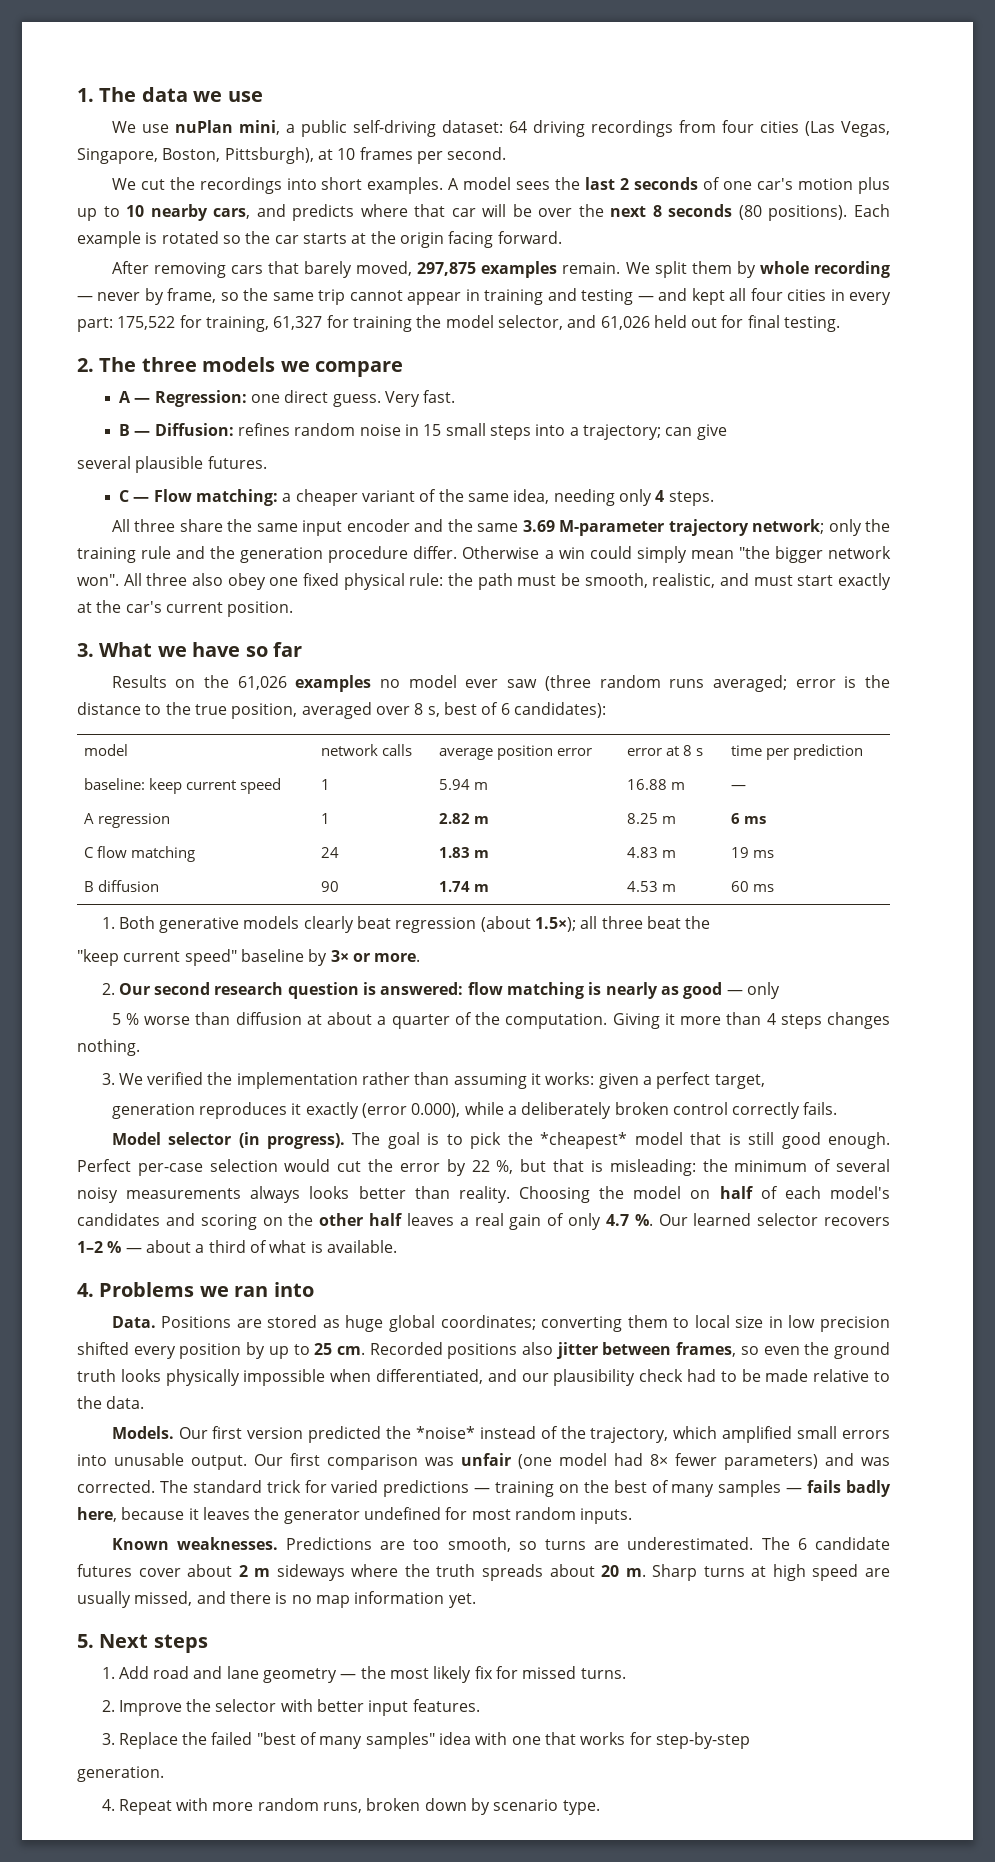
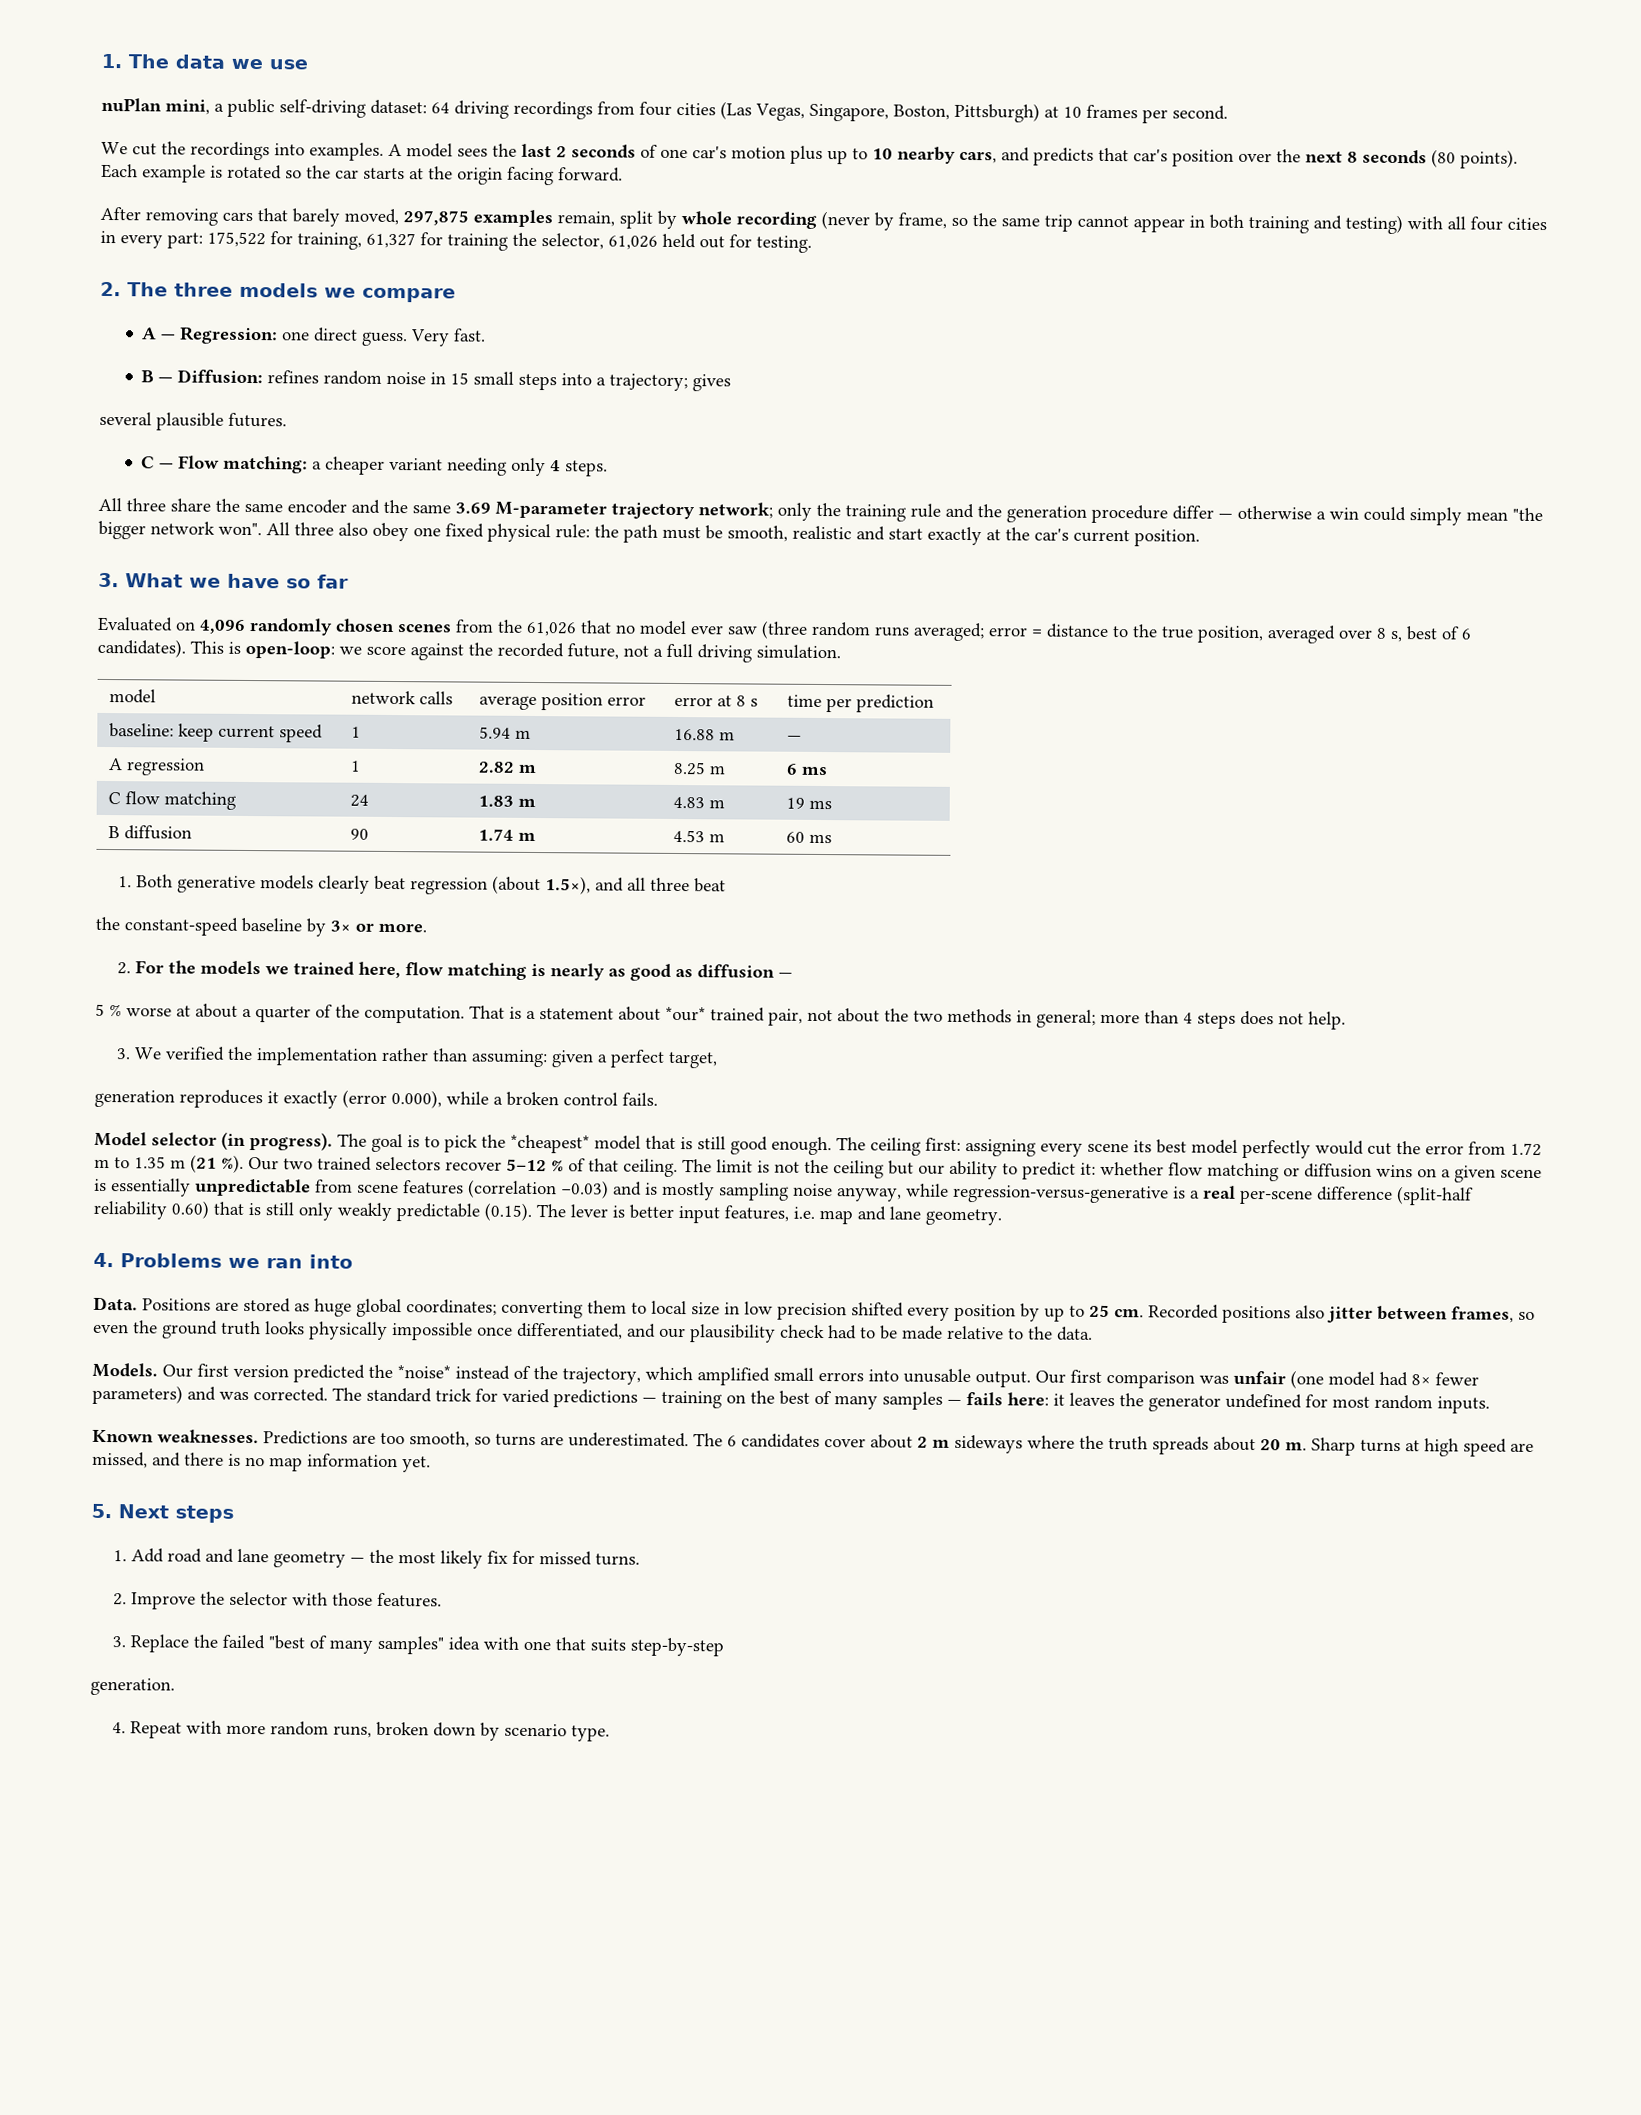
- We use nuPlan mini, a public self-driving dataset: 64 driving recordings from four cities (Las Vegas, Singapore, Boston, Pittsburgh), at 10 frames per second.
+ nuPlan mini, a public self-driving dataset: 64 driving recordings from four cities (Las Vegas, Singapore, Boston, Pittsburgh) at 10 frames per second.
- We cut the recordings into short examples.
+ We cut the recordings into examples.
- A model sees the last 2 seconds of one car's motion plus up to 10 nearby cars, and predicts where that car will be over the next 8 seconds (80 positions).
+ A model sees the last 2 seconds of one car's motion plus up to 10 nearby cars, and predicts that car's position over the next 8 seconds (80 points).
- After removing cars that barely moved, 297,875 examples remain. We split them by whole recording — never by frame, so the same trip cannot appear in training and testing — and kept all four cities in every part: 175,522 for training, 61,327 for training the model selector, and 61,026 held out for final testing.
+ After removing cars that barely moved, 297,875 examples remain, split by whole recording (never by frame, so the same trip cannot appear in both training and testing) with all four cities in every part: 175,522 for training, 61,327 for training the selector, 61,026 held out for testing.
- B — Diffusion: refines random noise in 15 small steps into a trajectory; can give
+ B — Diffusion: refines random noise in 15 small steps into a trajectory; gives
- C — Flow matching: a cheaper variant of the same idea, needing only 4 steps.
+ C — Flow matching: a cheaper variant needing only 4 steps.
- All three share the same input encoder and the same 3.69 M-parameter trajectory network; only the training rule and the generation procedure differ. Otherwise a win could simply mean "the bigger network won".
+ All three share the same encoder and the same 3.69 M-parameter trajectory network; only the training rule and the generation procedure differ — otherwise a win could simply mean "the bigger network won".
- All three also obey one fixed physical rule: the path must be smooth, realistic, and must start exactly at the car's current position.
+ All three also obey one fixed physical rule: the path must be smooth, realistic and start exactly at the car's current position.
- Results on the 61,026 examples no model ever saw (three random runs averaged; error is the distance to the true position, averaged over 8 s, best of 6 candidates):
+ Evaluated on 4,096 randomly chosen scenes from the 61,026 that no model ever saw (three random runs averaged; error = distance to the true position, averaged over 8 s, best of 6 candidates). This is open-loop: we score against the recorded future, not a full driving simulation.
- 1. Both generative models clearly beat regression (about 1.5×); all three beat the
- "keep current speed" baseline by 3× or more.
+ 1. Both generative models clearly beat regression (about 1.5×), and all three beat
+ the constant-speed baseline by 3× or more.
- 2. Our second research question is answered: flow matching is nearly as good — only
+ 2. For the models we trained here, flow matching is nearly as good as diffusion —
- 5 % worse than diffusion at about a quarter of the computation.
+ 5 % worse at about a quarter of the computation.
- Giving it more than 4 steps changes nothing.
+ That is a statement about *our* trained pair, not about the two methods in general; more than 4 steps does not help.
- 3. We verified the implementation rather than assuming it works: given a perfect target,
+ 3. We verified the implementation rather than assuming: given a perfect target,
- generation reproduces it exactly (error 0.000), while a deliberately broken control correctly fails.
+ generation reproduces it exactly (error 0.000), while a broken control fails.
- Perfect per-case selection would cut the error by 22 %, but that is misleading: the minimum of several noisy measurements always looks better than reality. Choosing the model on half of each model's candidates and scoring on the other half leaves a real gain of only 4.7 %. Our learned selector recovers 1–2 % — about a third of what is available.
+ The ceiling first: assigning every scene its best model perfectly would cut the error from 1.72 m to 1.35 m (21 %). Our two trained selectors recover 5–12 % of that ceiling. The limit is not the ceiling but our ability to predict it: whether flow matching or diffusion wins on a given scene is essentially unpredictable from scene features (correlation −0.03) and is mostly sampling noise anyway, while regression-versus-generative is a real per-scene difference (split-half reliability 0.60) that is still only weakly predictable (0.15). The lever is better input features, i.e. map and lane geometry.
- Recorded positions also jitter between frames, so even the ground truth looks physically impossible when differentiated, and our plausibility check had to be made relative to the data.
+ Recorded positions also jitter between frames, so even the ground truth looks physically impossible once differentiated, and our plausibility check had to be made relative to the data.
- The standard trick for varied predictions — training on the best of many samples — fails badly here, because it leaves the generator undefined for most random inputs.
+ The standard trick for varied predictions — training on the best of many samples — fails here: it leaves the generator undefined for most random inputs.
- The 6 candidate futures cover about 2 m sideways where the truth spreads about 20 m.
+ The 6 candidates cover about 2 m sideways where the truth spreads about 20 m.
- Sharp turns at high speed are usually missed, and there is no map information yet.
+ Sharp turns at high speed are missed, and there is no map information yet.
- 2. Improve the selector with better input features.
+ 2. Improve the selector with those features.
- 3. Replace the failed "best of many samples" idea with one that works for step-by-step
+ 3. Replace the failed "best of many samples" idea with one that suits step-by-step

